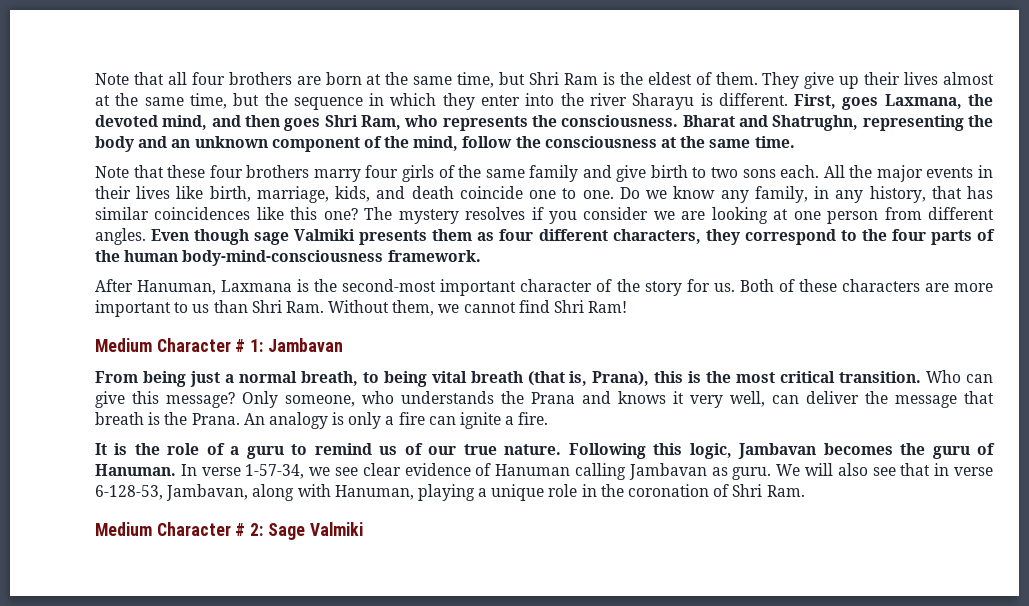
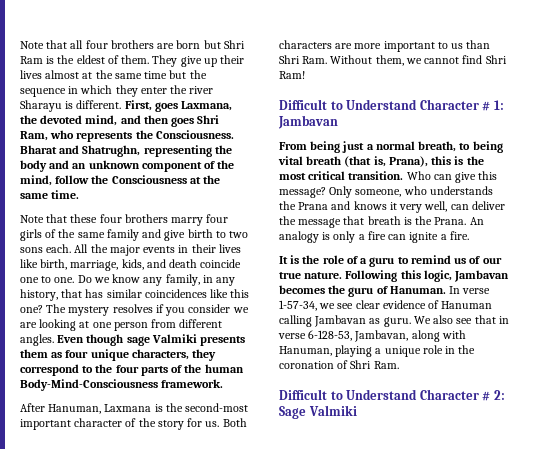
- Note that all four brothers are born at the same time, but Shri Ram is the eldest of them.
+ Note that all four brothers are born but Shri Ram is the eldest of them.
- They give up their lives almost at the same time, but the sequence in which they enter into the river Sharayu is different.
+ They give up their lives almost at the same time but the sequence in which they enter the river Sharayu is different.
- First, goes Laxmana, the devoted mind, and then goes Shri Ram, who represents the consciousness.
+ First, goes Laxmana, the devoted mind, and then goes Shri Ram, who represents the Consciousness.
- Bharat and Shatrughn, representing the body and an unknown component of the mind, follow the consciousness at the same time.
+ Bharat and Shatrughn, representing the body and an unknown component of the mind, follow the Consciousness at the same time.
- Even though sage Valmiki presents them as four different characters, they correspond to the four parts of the human body-mind-consciousness framework.
+ Even though sage Valmiki presents them as four unique characters, they correspond to the four parts of the human Body-Mind-Consciousness framework.
- Both of these characters are more important to us than Shri Ram. Without them, we cannot find Shri Ram!
+ Both characters are more important to us than Shri Ram. Without them, we cannot find Shri Ram!
- Medium Character # 1: Jambavan
+ Difficult to Understand Character # 1: Jambavan
- We will also see that in verse 6-128-53, Jambavan, along with Hanuman, playing a unique role in the coronation of Shri Ram.
+ We also see that in verse 6-128-53, Jambavan, along with Hanuman, playing a unique role in the coronation of Shri Ram.
- Medium Character # 2: Sage Valmiki
+ Difficult to Understand Character # 2: Sage Valmiki

